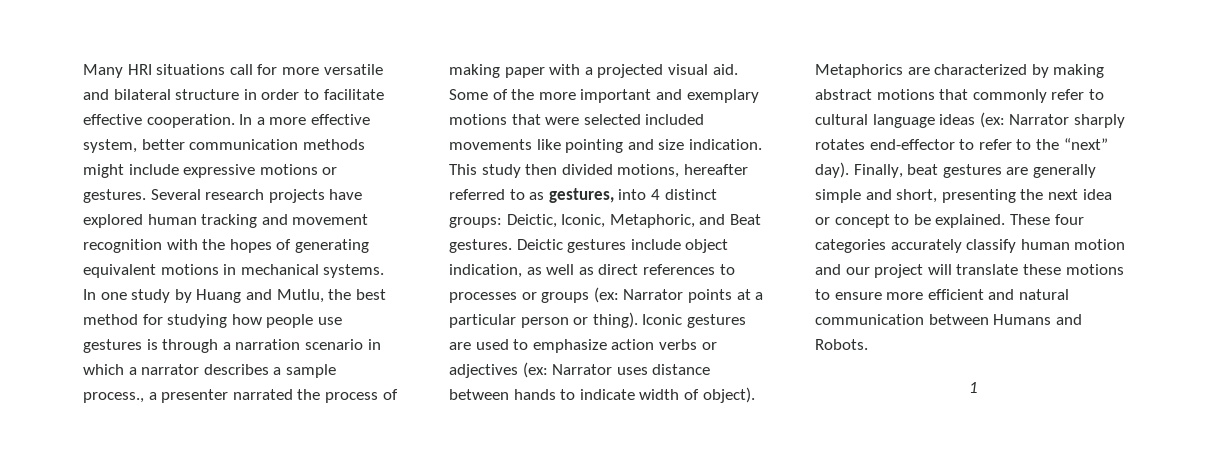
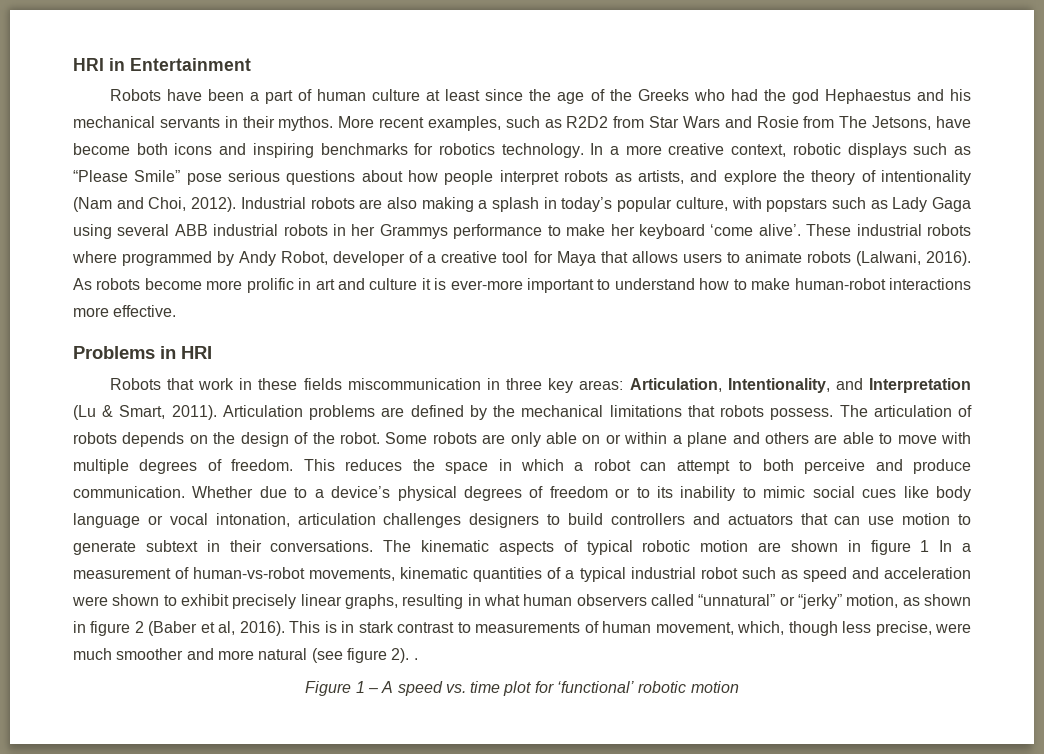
- Many HRI situations call for more versatile and bilateral structure in order to facilitate effective cooperation. In a more effective system, better communication methods might include expressive motions or gestures. Several research projects have explored human tracking and movement recognition with the hopes of generating equivalent motions in mechanical systems. In one study by Huang and Mutlu, the best method for studying how people use gestures is through a narration scenario in which a narrator describes a sample process., a presenter narrated the process of making paper with a projected visual aid. Some of the more important and exemplary motions that were selected included movements like pointing and size indication. This study then divided motions, hereafter referred to as gestures, into 4 distinct groups: Deictic, Iconic, Metaphoric, and Beat gestures. Deictic gestures include object indication, as well as direct references to processes or groups (ex: Narrator points at a particular person or thing). Iconic gestures are used to emphasize action verbs or adjectives (ex: Narrator uses distance between hands to indicate width of object). Metaphorics are characterized by making abstract motions that commonly refer to cultural language ideas (ex: Narrator sharply rotates end-effector to refer to the “next” day). Finally, beat gestures are generally simple and short, presenting the next idea or concept to be explained. These four categories accurately classify human motion and our project will translate these motions to ensure more efficient and natural communication between Humans and Robots.
- 1
+ HRI in Entertainment
+ Robots have been a part of human culture at least since the age of the Greeks who had the god Hephaestus and his mechanical servants in their mythos. More recent examples, such as R2D2 from Star Wars and Rosie from The Jetsons, have become both icons and inspiring benchmarks for robotics technology. In a more creative context, robotic displays such as “Please Smile” pose serious questions about how people interpret robots as artists, and explore the theory of intentionality (Nam and Choi, 2012). Industrial robots are also making a splash in today’s popular culture, with popstars such as Lady Gaga using several ABB industrial robots in her Grammys performance to make her keyboard ‘come alive’. These industrial robots where programmed by Andy Robot, developer of a creative tool for Maya that allows users to animate robots (Lalwani, 2016). As robots become more prolific in art and culture it is ever-more important to understand how to make human-robot interactions more effective.
+ Problems in HRI
+ Robots that work in these fields miscommunication in three key areas: Articulation, Intentionality, and Interpretation (Lu & Smart, 2011). Articulation problems are defined by the mechanical limitations that robots possess. The articulation of robots depends on the design of the robot. Some robots are only able on or within a plane and others are able to move with multiple degrees of freedom. This reduces the space in which a robot can attempt to both perceive and produce communication. Whether due to a device’s physical degrees of freedom or to its inability to mimic social cues like body language or vocal intonation, articulation challenges designers to build controllers and actuators that can use motion to generate subtext in their conversations. The kinematic aspects of typical robotic motion are shown in figure 1 In a measurement of human-vs-robot movements, kinematic quantities of a typical industrial robot such as speed and acceleration were shown to exhibit precisely linear graphs, resulting in what human observers called “unnatural” or “jerky” motion, as shown in figure 2 (Baber et al, 2016). This is in stark contrast to measurements of human movement, which, though less precise, were much smoother and more natural (see figure 2). .
+ Figure 1 – A speed vs. time plot for ‘functional’ robotic motion

